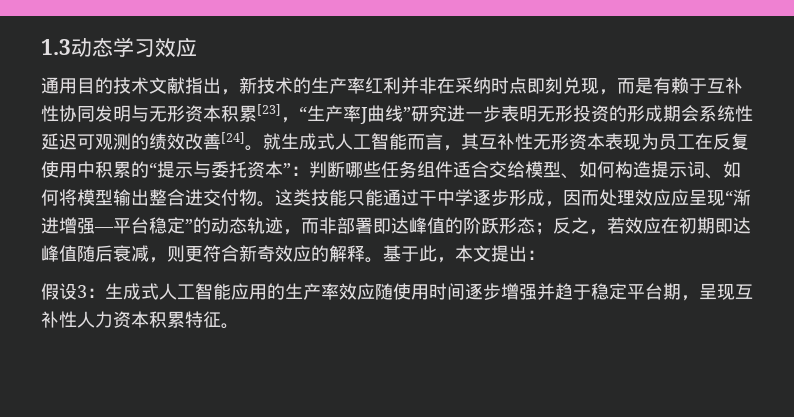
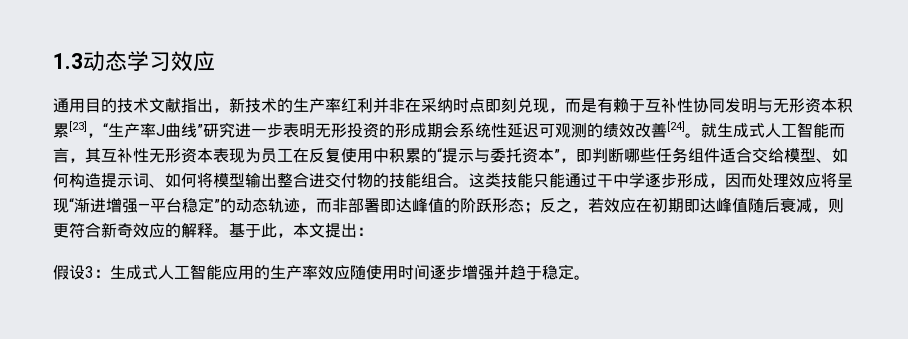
- 就生成式人工智能而言，其互补性无形资本表现为员工在反复使用中积累的“提示与委托资本”：判断哪些任务组件适合交给模型、如何构造提示词、如何将模型输出整合进交付物。
+ 就生成式人工智能而言，其互补性无形资本表现为员工在反复使用中积累的“提示与委托资本”，即判断哪些任务组件适合交给模型、如何构造提示词、如何将模型输出整合进交付物的技能组合。
- 这类技能只能通过干中学逐步形成，因而处理效应应呈现“渐进增强—平台稳定”的动态轨迹，而非部署即达峰值的阶跃形态；反之，若效应在初期即达峰值随后衰减，则更符合新奇效应的解释。
+ 这类技能只能通过干中学逐步形成，因而处理效应将呈现“渐进增强—平台稳定”的动态轨迹，而非部署即达峰值的阶跃形态；反之，若效应在初期即达峰值随后衰减，则更符合新奇效应的解释。
- 假设3：生成式人工智能应用的生产率效应随使用时间逐步增强并趋于稳定平台期，呈现互补性人力资本积累特征。
+ 假设3：生成式人工智能应用的生产率效应随使用时间逐步增强并趋于稳定。

